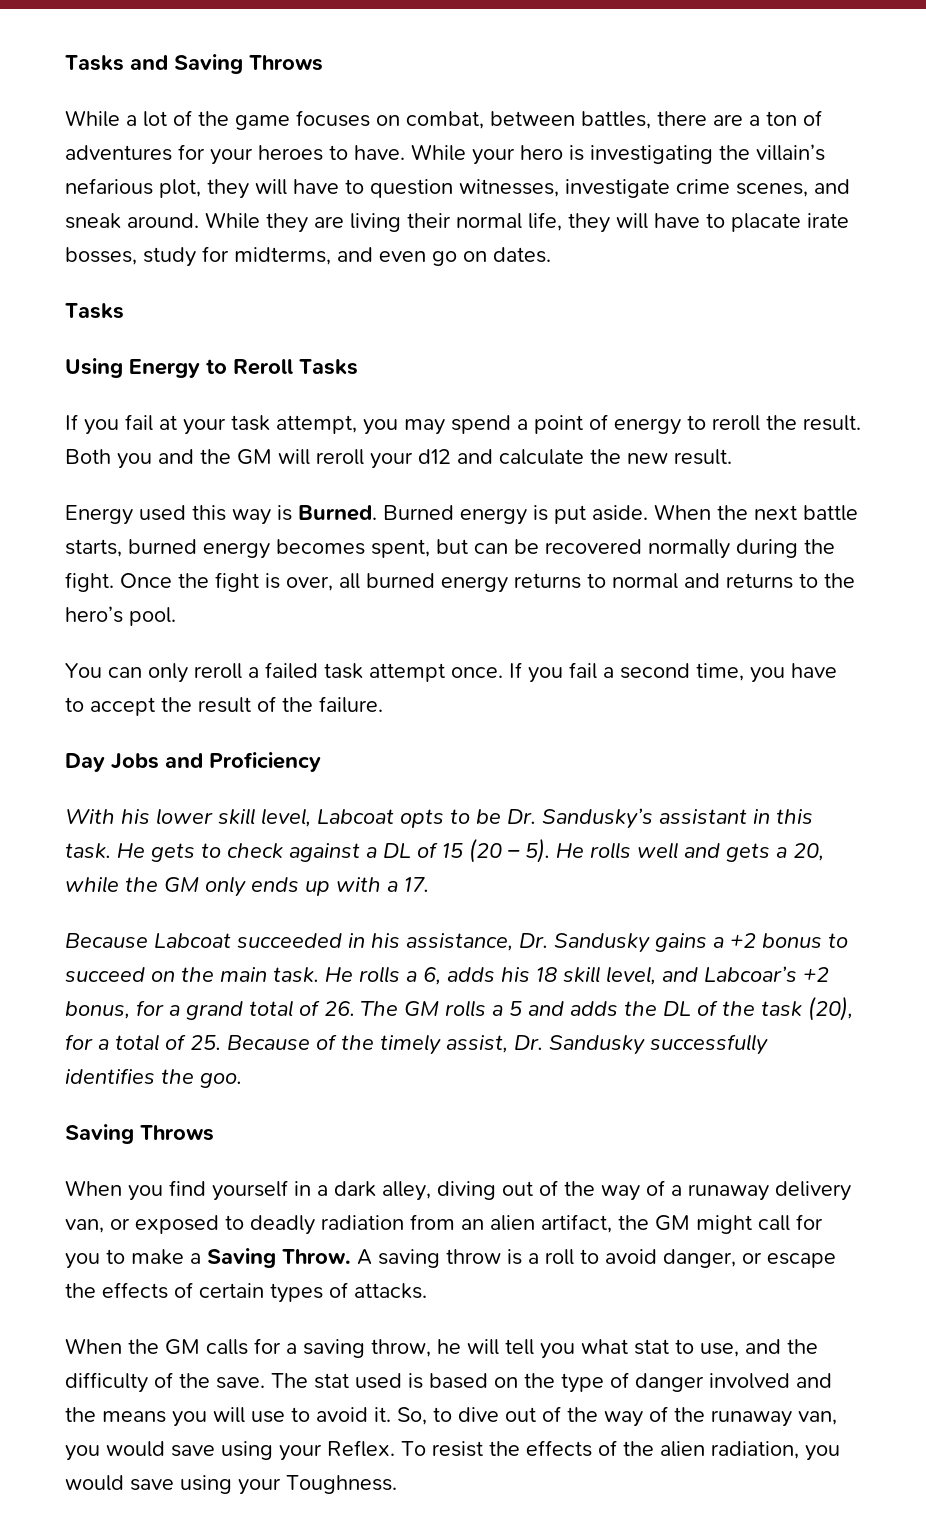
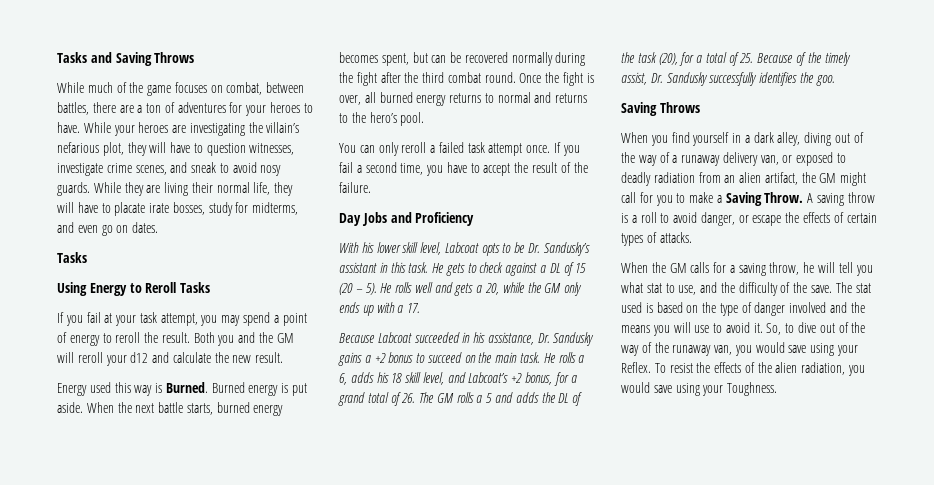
- While a lot of the game focuses on combat, between battles, there are a ton of adventures for your heroes to have.
+ While much of the game focuses on combat, between battles, there are a ton of adventures for your heroes to have.
- While your hero is investigating the villain’s nefarious plot, they will have to question witnesses, investigate crime scenes, and sneak around.
+ While your heroes are investigating the villain’s nefarious plot, they will have to question witnesses, investigate crime scenes, and sneak to avoid nosy guards.
- When the next battle starts, burned energy becomes spent, but can be recovered normally during the fight.
+ When the next battle starts, burned energy becomes spent, but can be recovered normally during the fight after the third combat round.
- He rolls a 6, adds his 18 skill level, and Labcoar’s +2 bonus, for a grand total of 26. The GM rolls a 5 and adds the DL of the task (20), for a total of 25. Because of the timely assist, Dr. Sandusky successfully identifies the goo.
+ He rolls a 6, adds his 18 skill level, and Labcoat’s +2 bonus, for a grand total of 26. The GM rolls a 5 and adds the DL of the task (20), for a total of 25. Because of the timely assist, Dr. Sandusky successfully identifies the goo.

